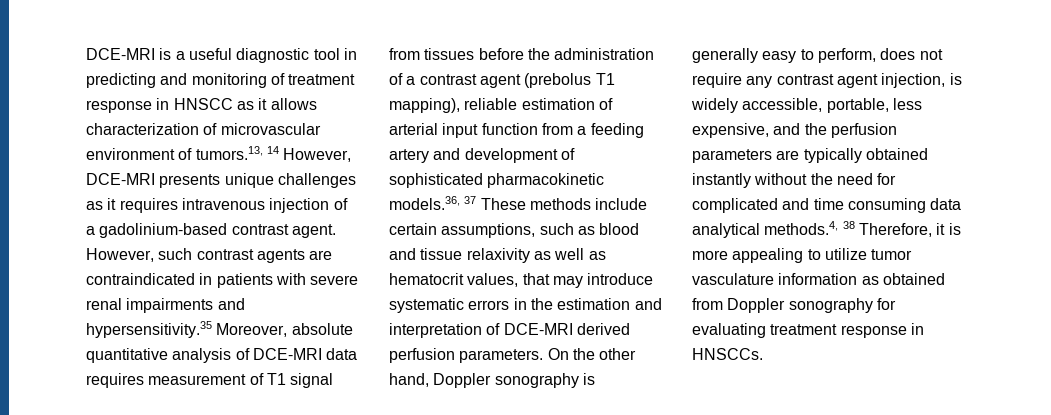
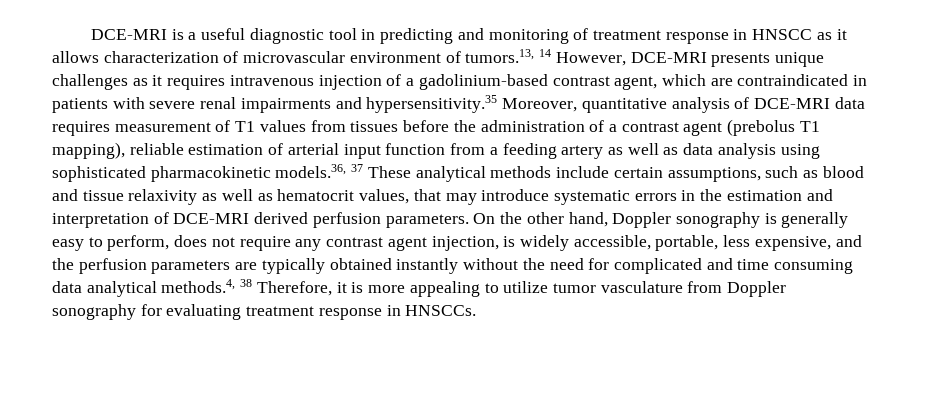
- DCE-MRI is a useful diagnostic tool in predicting and monitoring of treatment response in HNSCC as it allows characterization of microvascular environment of tumors.13, 14 However, DCE-MRI presents unique challenges as it requires intravenous injection of a gadolinium-based contrast agent. However, such contrast agents are contraindicated in patients with severe renal impairments and hypersensitivity.35 Moreover, absolute quantitative analysis of DCE-MRI data requires measurement of T1 signal from tissues before the administration of a contrast agent (prebolus T1 mapping), reliable estimation of arterial input function from a feeding artery and development of sophisticated pharmacokinetic models.36, 37 These methods include certain assumptions, such as blood and tissue relaxivity as well as hematocrit values, that may introduce systematic errors in the estimation and interpretation of DCE-MRI derived perfusion parameters.
+ DCE-MRI is a useful diagnostic tool in predicting and monitoring of treatment response in HNSCC as it allows characterization of microvascular environment of tumors.13, 14 However, DCE-MRI presents unique challenges as it requires intravenous injection of a gadolinium-based contrast agent, which are contraindicated in patients with severe renal impairments and hypersensitivity.35 Moreover, quantitative analysis of DCE-MRI data requires measurement of T1 values from tissues before the administration of a contrast agent (prebolus T1 mapping), reliable estimation of arterial input function from a feeding artery as well as data analysis using sophisticated pharmacokinetic models.36, 37 These analytical methods include certain assumptions, such as blood and tissue relaxivity as well as hematocrit values, that may introduce systematic errors in the estimation and interpretation of DCE-MRI derived perfusion parameters.
- On the other hand, Doppler sonography is generally easy to perform, does not require any contrast agent injection, is widely accessible, portable, less expensive, and the perfusion parameters are typically obtained instantly without the need for complicated and time consuming data analytical methods.4, 38 Therefore, it is more appealing to utilize tumor vasculature information as obtained from Doppler sonography for evaluating treatment response in HNSCCs.
+ On the other hand, Doppler sonography is generally easy to perform, does not require any contrast agent injection, is widely accessible, portable, less expensive, and the perfusion parameters are typically obtained instantly without the need for complicated and time consuming data analytical methods.4, 38 Therefore, it is more appealing to utilize tumor vasculature from Doppler sonography for evaluating treatment response in HNSCCs.

